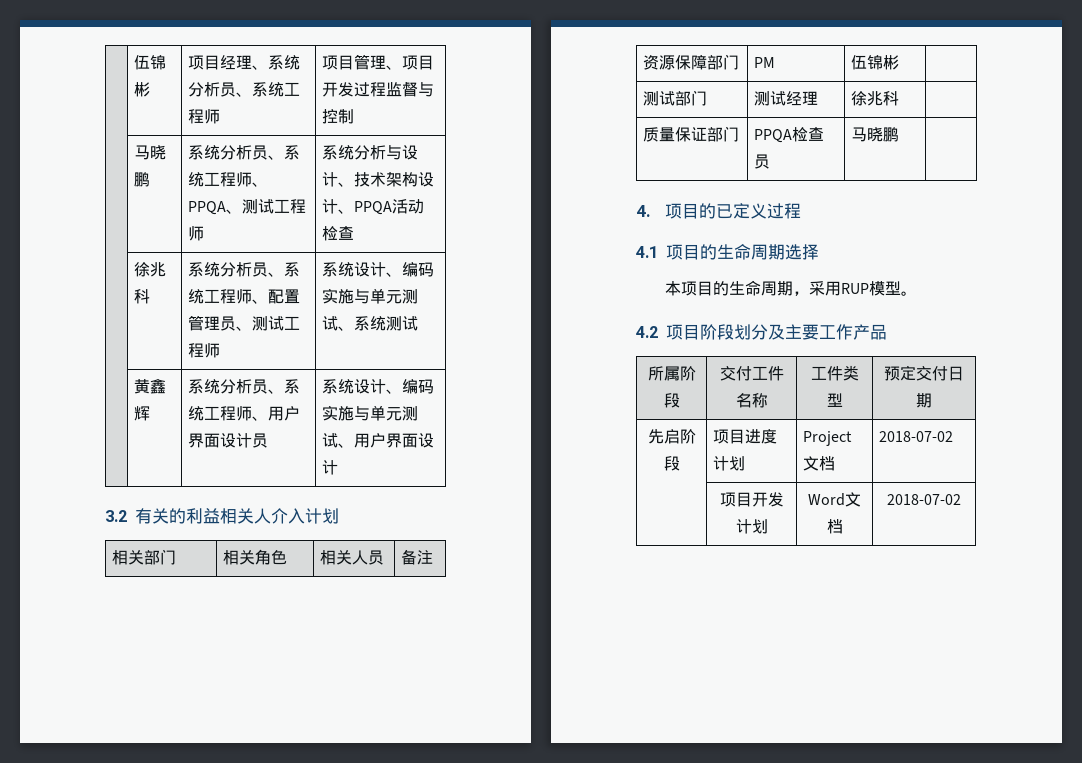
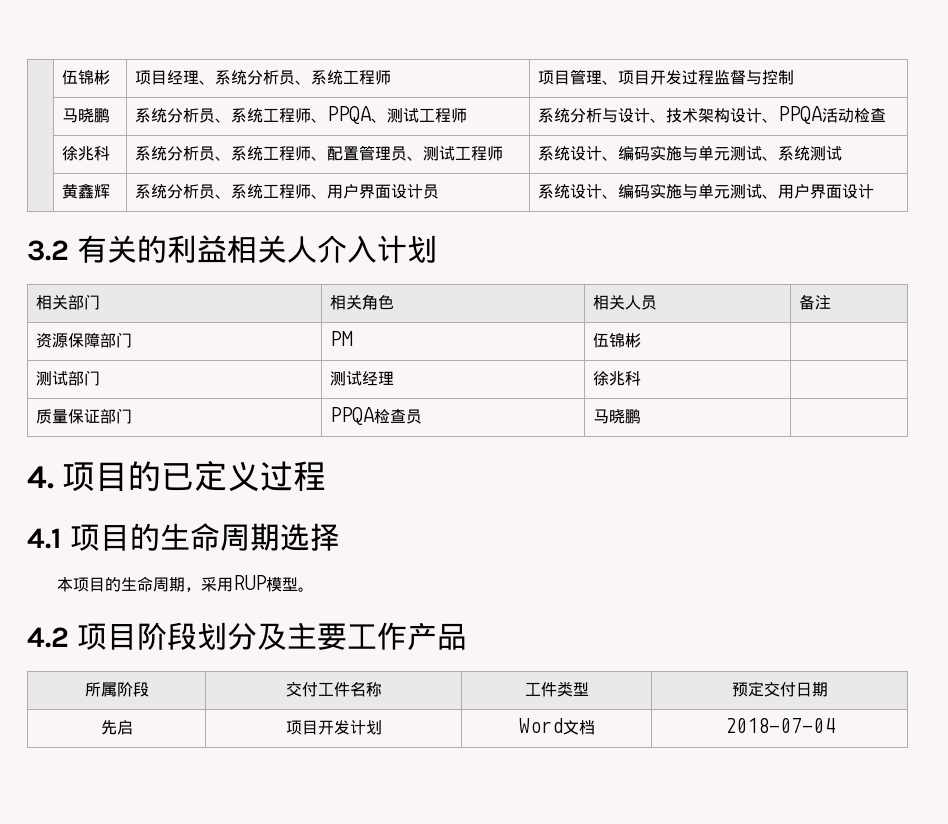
- 先启阶段 | 项目进度计划 | Project文档 | 2018-07-02
- | 项目开发计划 | Word文档 | 2018-07-02
+ 先启 | 项目开发计划 | Word文档 | 2018-07-04

